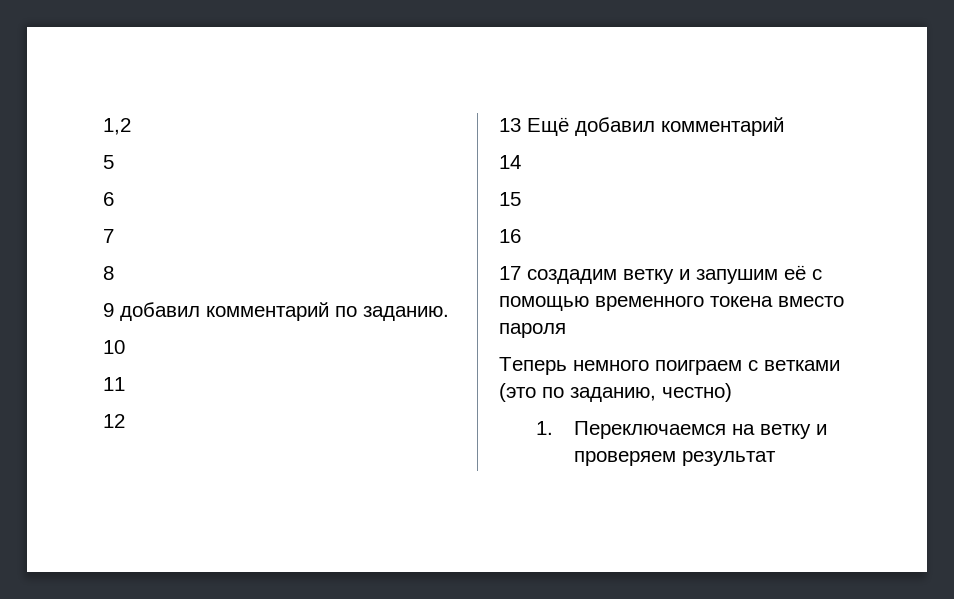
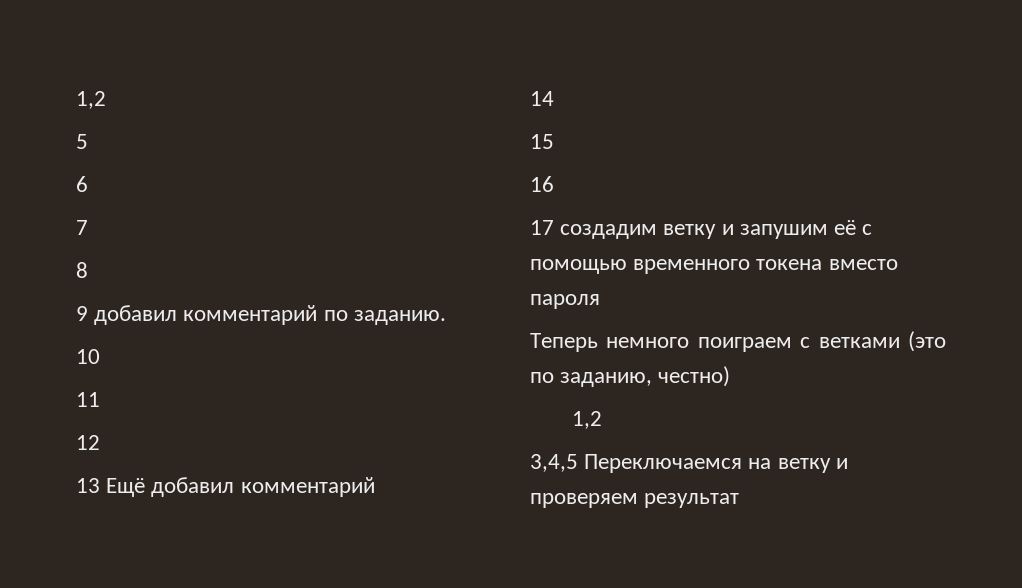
  Теперь немного поиграем с ветками (это по заданию, честно)
- 1. Переключаемся на ветку и проверяем результат
+ 1,2
+ 3,4,5 Переключаемся на ветку и проверяем результат

